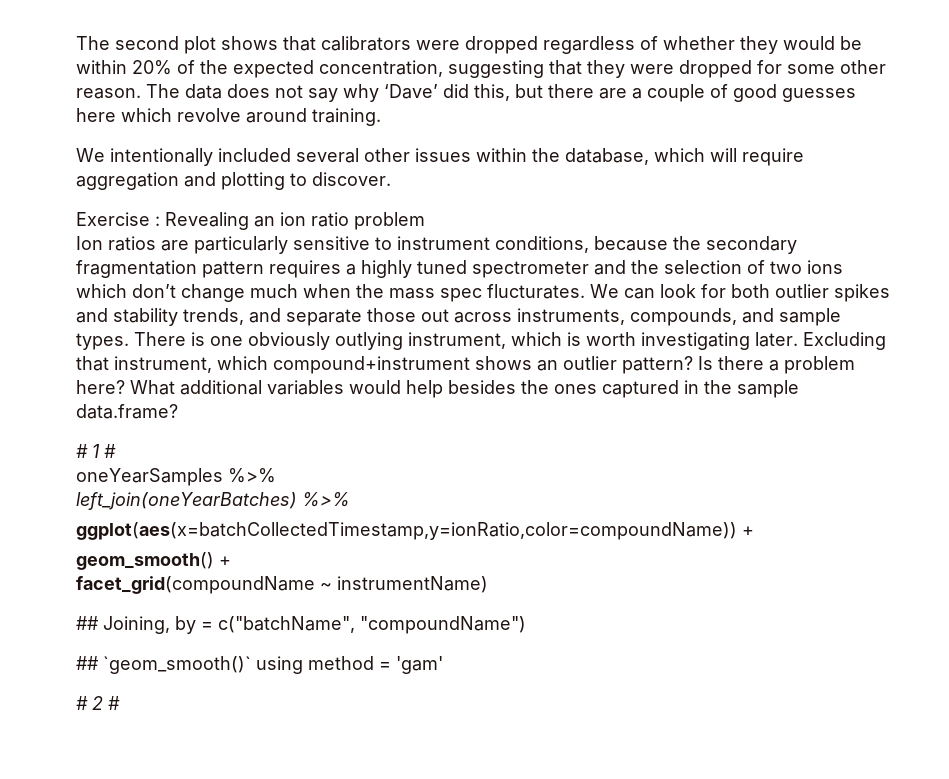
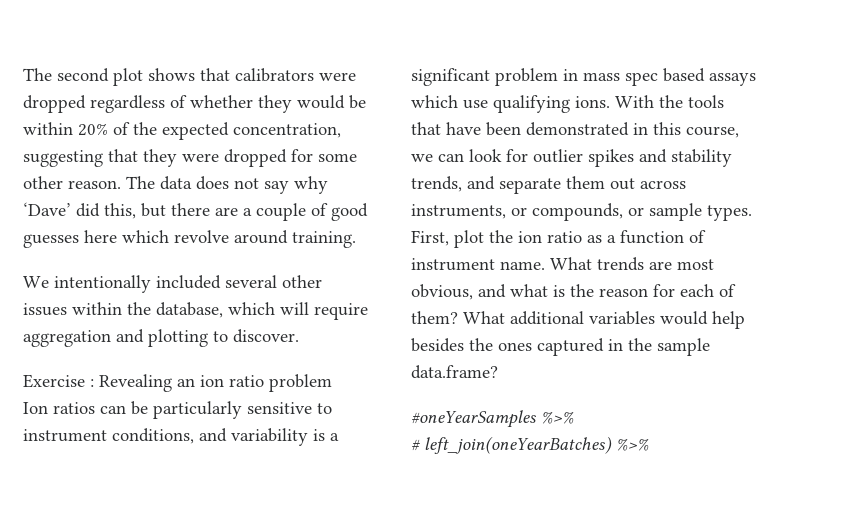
- Ion ratios are particularly sensitive to instrument conditions, because the secondary fragmentation pattern requires a highly tuned spectrometer and the selection of two ions which don’t change much when the mass spec flucturates. We can look for both outlier spikes and stability trends, and separate those out across instruments, compounds, and sample types. There is one obviously outlying instrument, which is worth investigating later. Excluding that instrument, which compound+instrument shows an outlier pattern? Is there a problem here?
+ Ion ratios can be particularly sensitive to instrument conditions, and variability is a significant problem in mass spec based assays which use qualifying ions. With the tools that have been demonstrated in this course, we can look for outlier spikes and stability trends, and separate them out across instruments, or compounds, or sample types. First, plot the ion ratio as a function of instrument name. What trends are most obvious, and what is the reason for each of them?
- # 1 #
- oneYearSamples %>%
- left_join(oneYearBatches) %>%
+ #oneYearSamples %>%
+ # left_join(oneYearBatches) %>%
- ggplot(aes(x=batchCollectedTimestamp,y=ionRatio,color=compoundName)) +
- geom_smooth() +
- facet_grid(compoundName ~ instrumentName)
- ## Joining, by = c("batchName", "compoundName")
- ## `geom_smooth()` using method = 'gam'
- # 2 #

